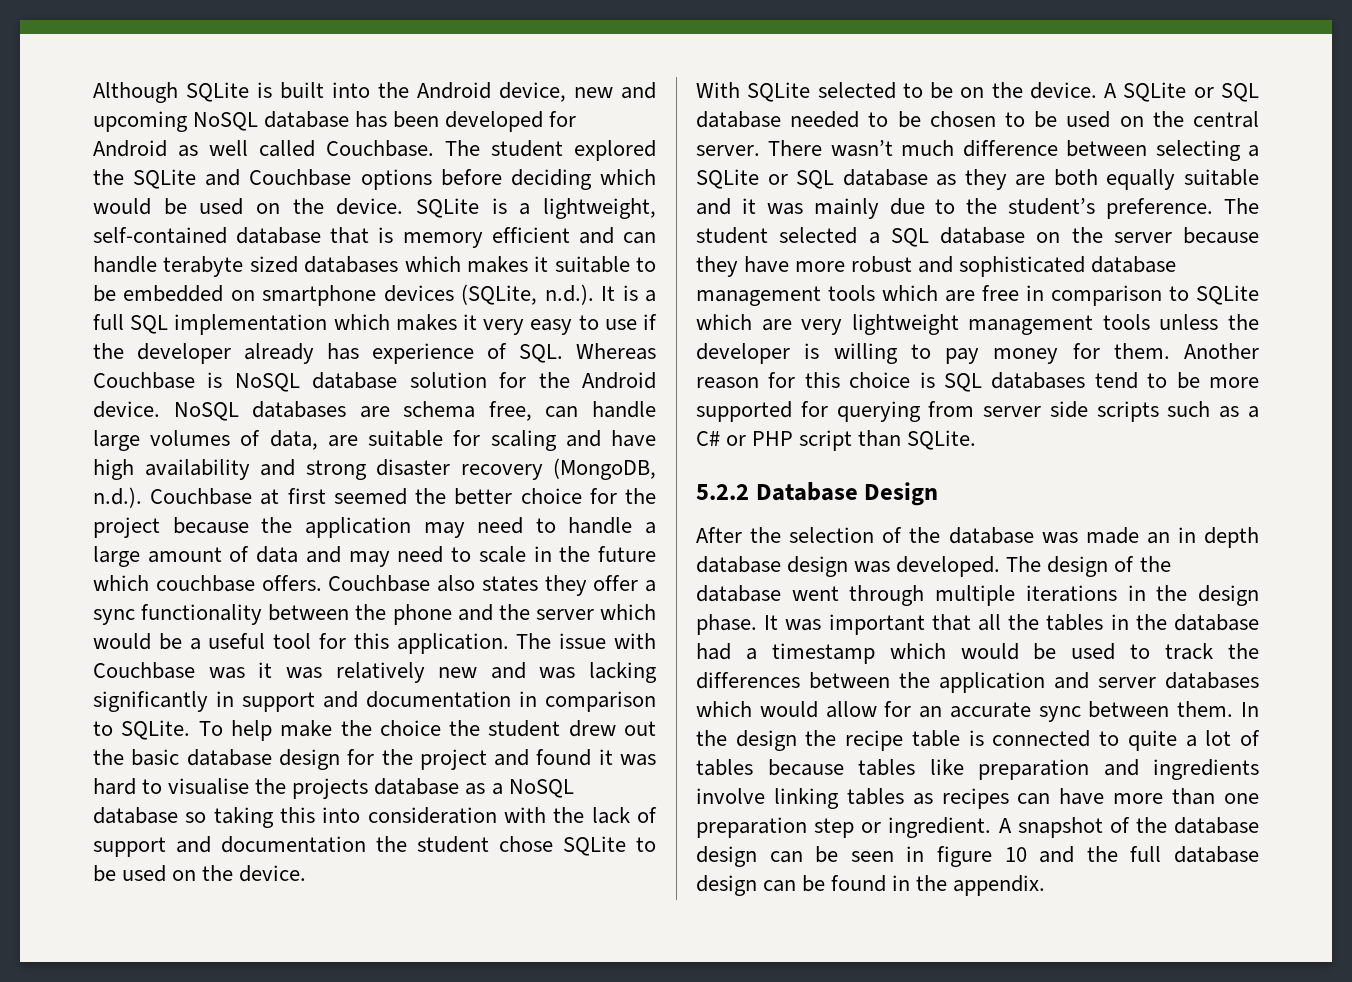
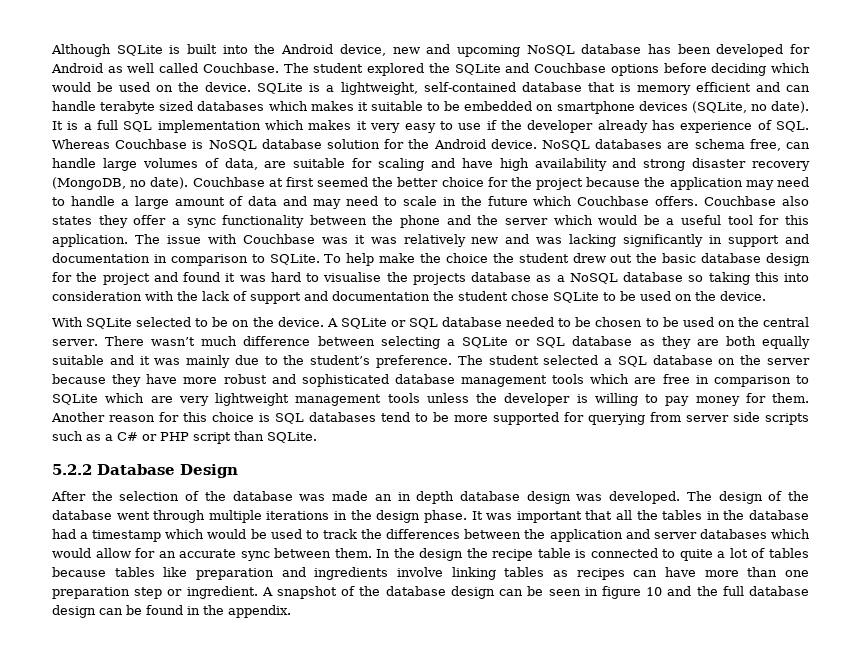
- SQLite is a lightweight, self-contained database that is memory efficient and can handle terabyte sized databases which makes it suitable to be embedded on smartphone devices (SQLite, n.d.). It is a full SQL implementation which makes it very easy to use if the developer already has experience of SQL. Whereas Couchbase is NoSQL database solution for the Android device.
+ SQLite is a lightweight, self-contained database that is memory efficient and can handle terabyte sized databases which makes it suitable to be embedded on smartphone devices (SQLite, no date). It is a full SQL implementation which makes it very easy to use if the developer already has experience of SQL. Whereas Couchbase is NoSQL database solution for the Android device.
- NoSQL databases are schema free, can handle large volumes of data, are suitable for scaling and have high availability and strong disaster recovery (MongoDB, n.d.). Couchbase at first seemed the better choice for the project because the application may need to handle a large amount of data and may need to scale in the future which couchbase offers.
+ NoSQL databases are schema free, can handle large volumes of data, are suitable for scaling and have high availability and strong disaster recovery (MongoDB, no date). Couchbase at first seemed the better choice for the project because the application may need to handle a large amount of data and may need to scale in the future which Couchbase offers.

